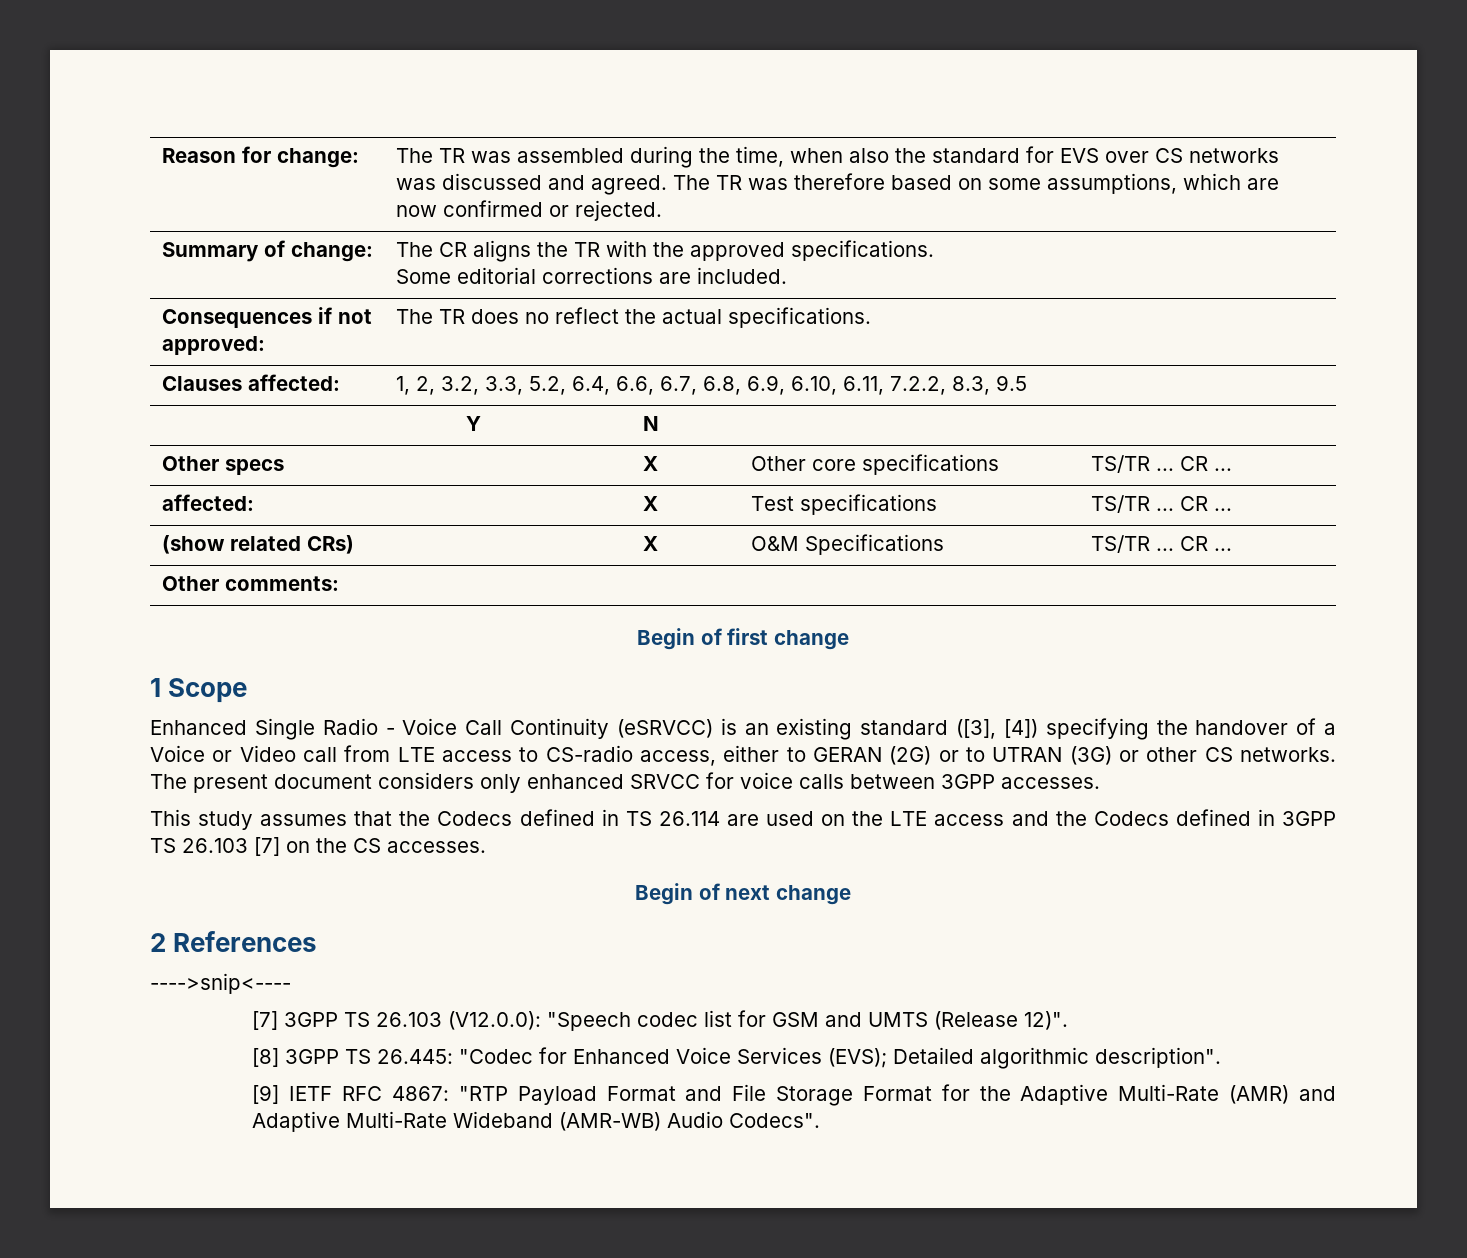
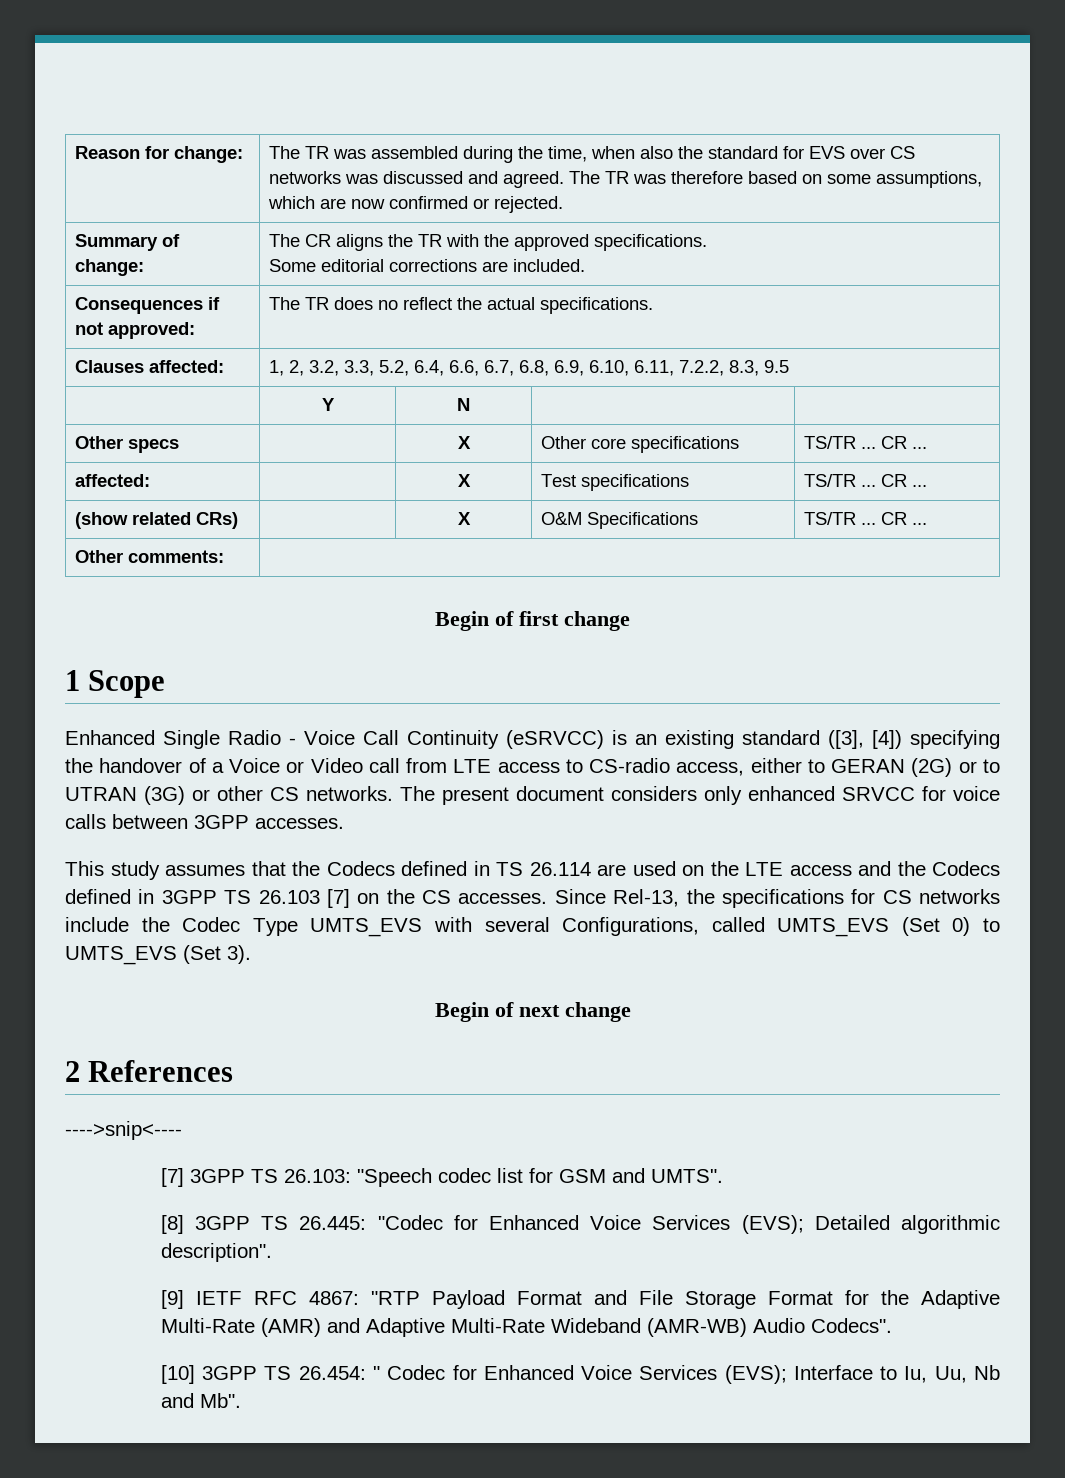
+ Since Rel-13, the specifications for CS networks include the Codec Type UMTS_EVS with several Configurations, called UMTS_EVS (Set 0) to UMTS_EVS (Set 3).
- [7] 3GPP TS 26.103 (V12.0.0): "Speech codec list for GSM and UMTS (Release 12)".
+ [7] 3GPP TS 26.103: "Speech codec list for GSM and UMTS".
+ [10] 3GPP TS 26.454: " Codec for Enhanced Voice Services (EVS); Interface to Iu, Uu, Nb and Mb".

